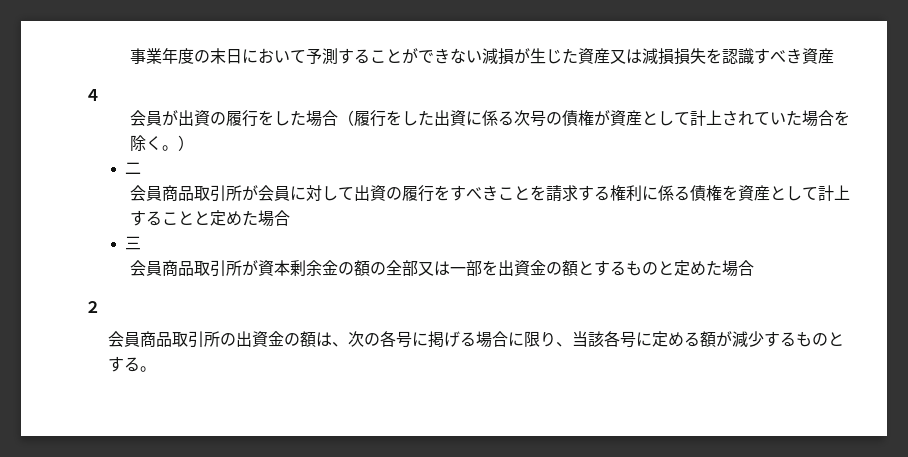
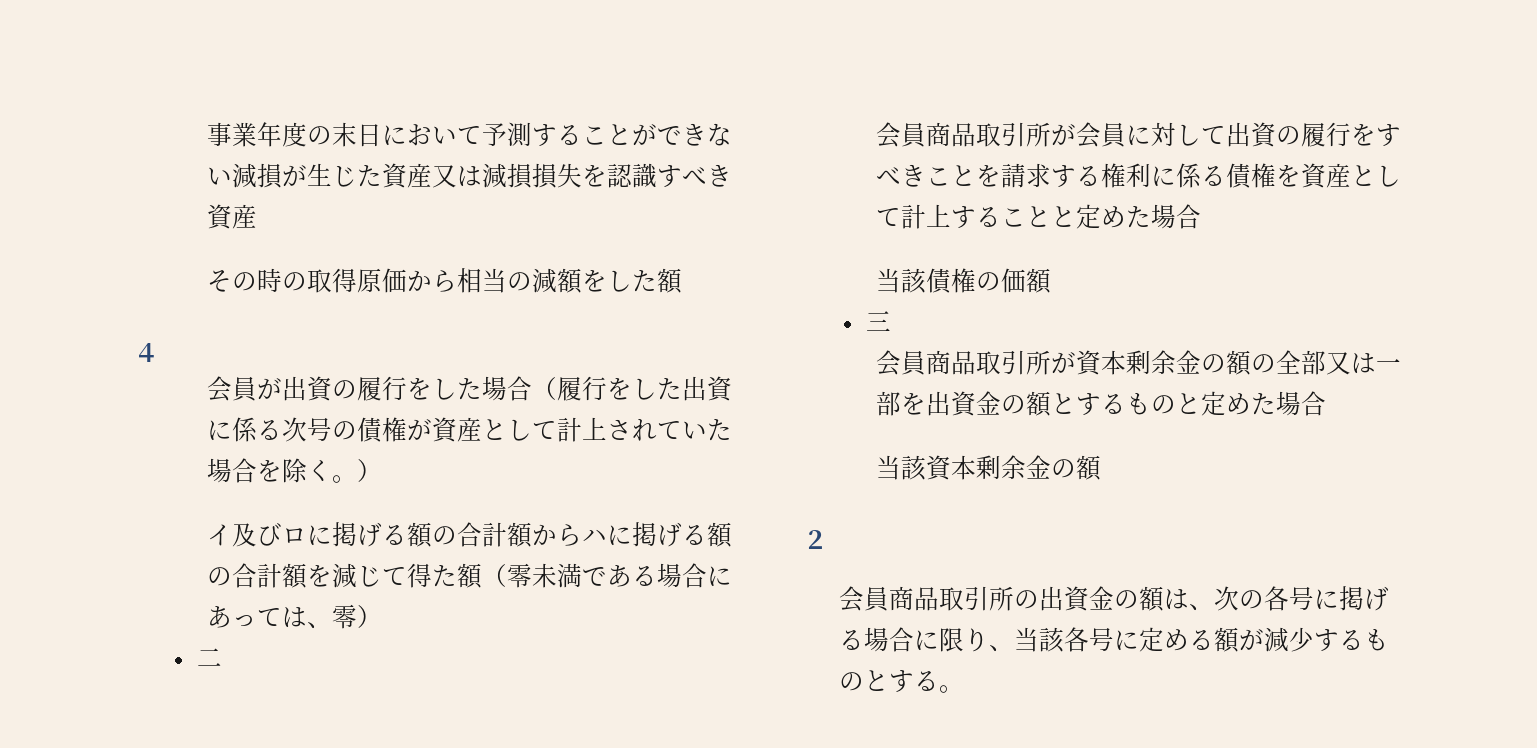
+ その時の取得原価から相当の減額をした額
+ イ及びロに掲げる額の合計額からハに掲げる額の合計額を減じて得た額（零未満である場合にあっては、零）
+ 当該債権の価額
+ 当該資本剰余金の額

